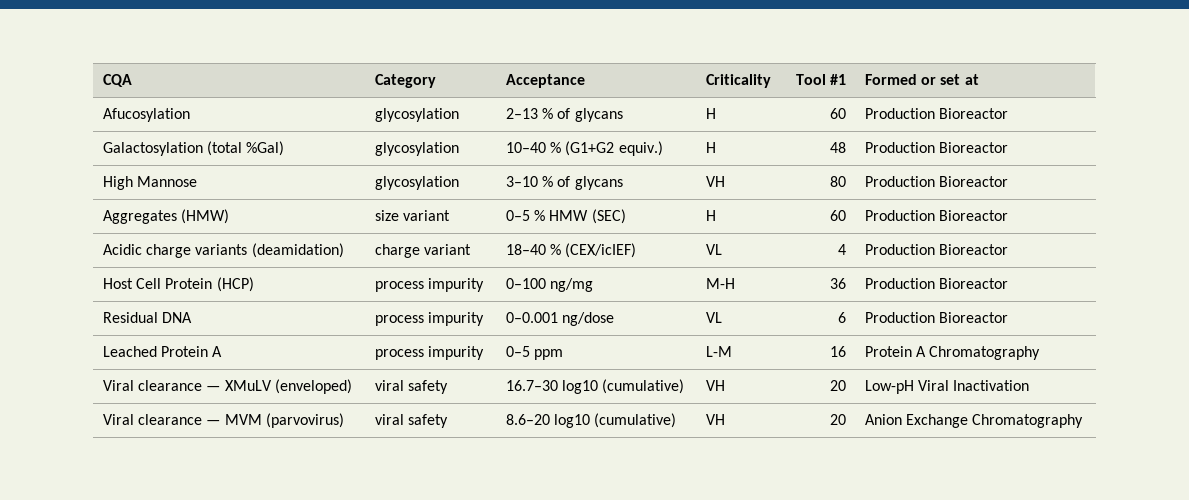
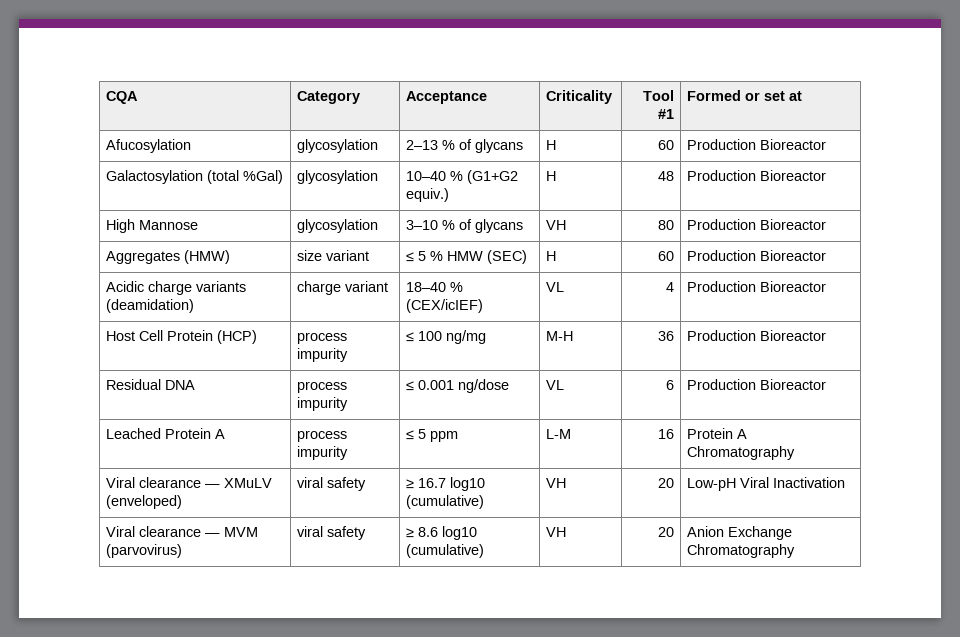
- Aggregates (HMW) | size variant | 0–5 % HMW (SEC) | H | 60 | Production Bioreactor
+ Aggregates (HMW) | size variant | ≤ 5 % HMW (SEC) | H | 60 | Production Bioreactor
- Host Cell Protein (HCP) | process impurity | 0–100 ng/mg | M-H | 36 | Production Bioreactor
+ Host Cell Protein (HCP) | process impurity | ≤ 100 ng/mg | M-H | 36 | Production Bioreactor
- Residual DNA | process impurity | 0–0.001 ng/dose | VL | 6 | Production Bioreactor
+ Residual DNA | process impurity | ≤ 0.001 ng/dose | VL | 6 | Production Bioreactor
- Leached Protein A | process impurity | 0–5 ppm | L-M | 16 | Protein A Chromatography
+ Leached Protein A | process impurity | ≤ 5 ppm | L-M | 16 | Protein A Chromatography
- Viral clearance — XMuLV (enveloped) | viral safety | 16.7–30 log10 (cumulative) | VH | 20 | Low-pH Viral Inactivation
+ Viral clearance — XMuLV (enveloped) | viral safety | ≥ 16.7 log10 (cumulative) | VH | 20 | Low-pH Viral Inactivation
- Viral clearance — MVM (parvovirus) | viral safety | 8.6–20 log10 (cumulative) | VH | 20 | Anion Exchange Chromatography
+ Viral clearance — MVM (parvovirus) | viral safety | ≥ 8.6 log10 (cumulative) | VH | 20 | Anion Exchange Chromatography

